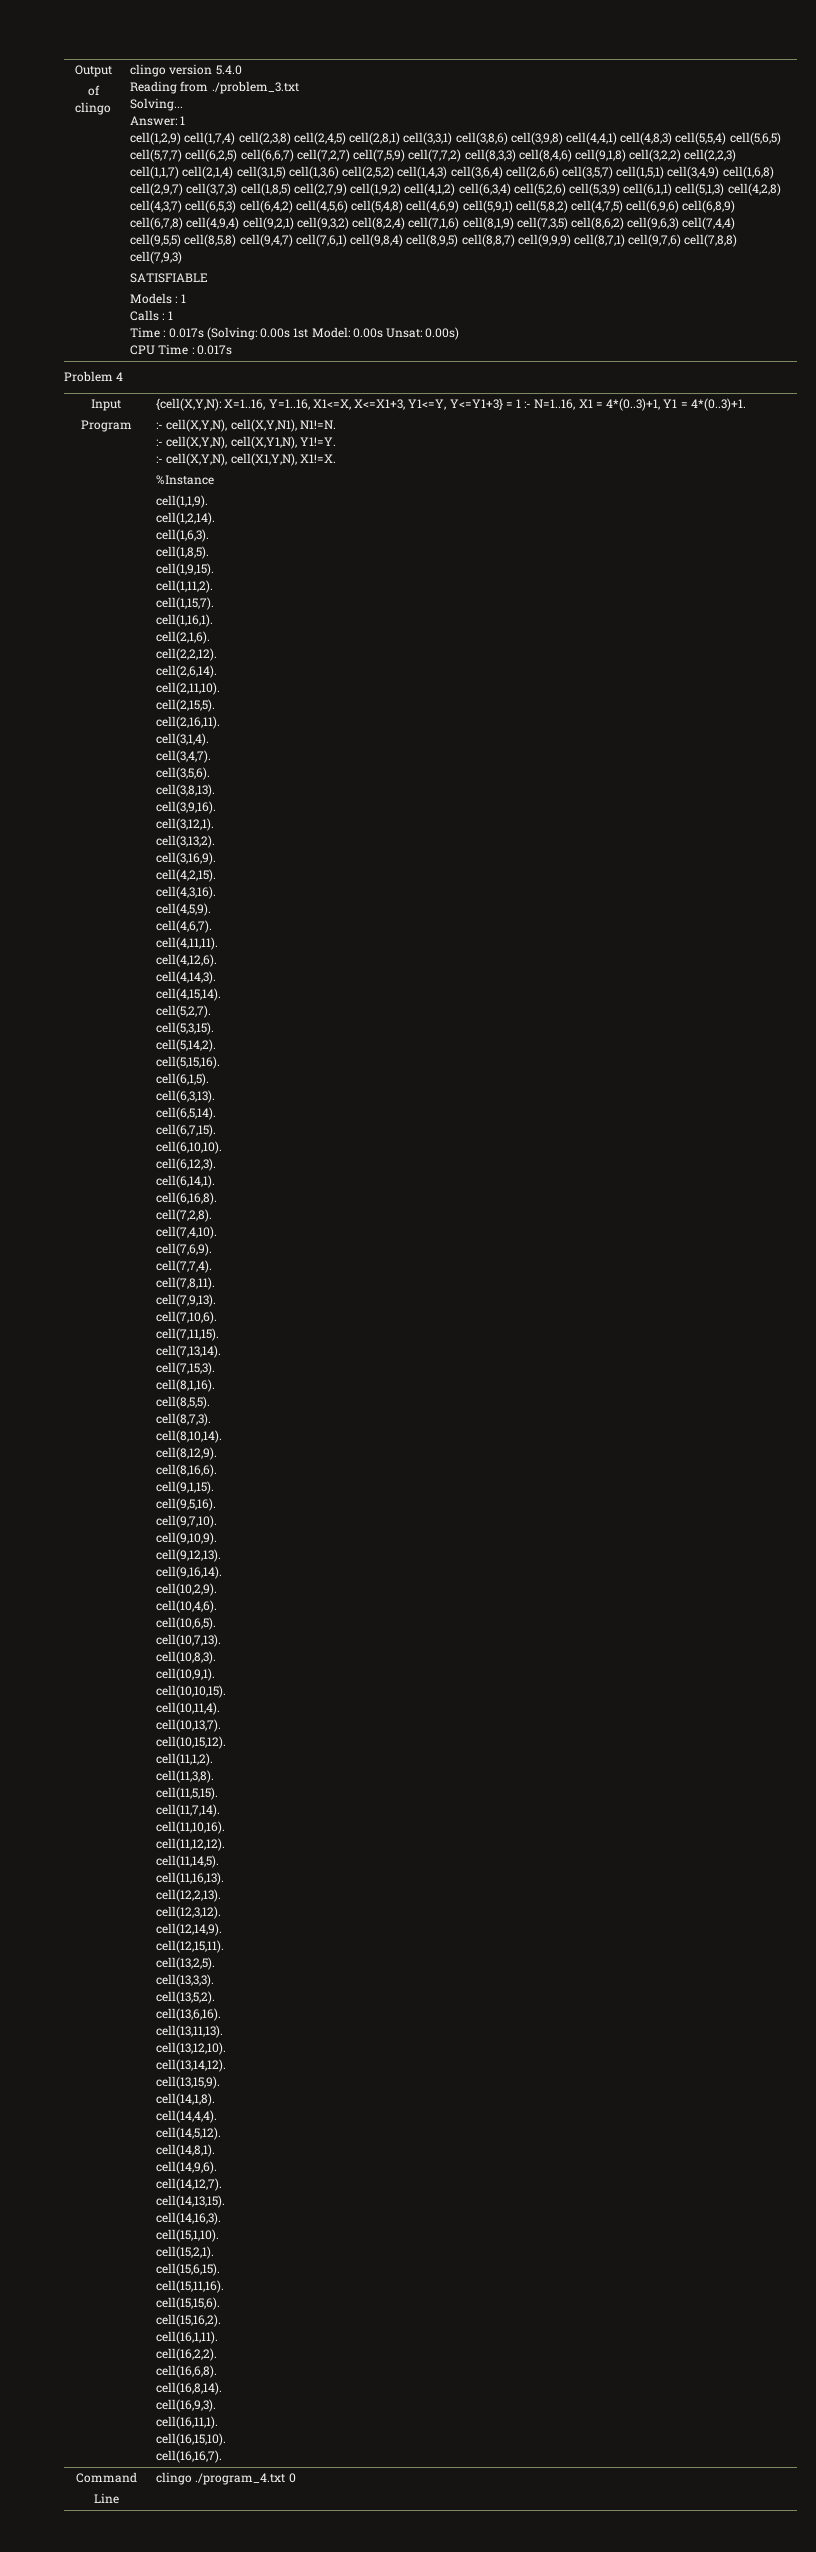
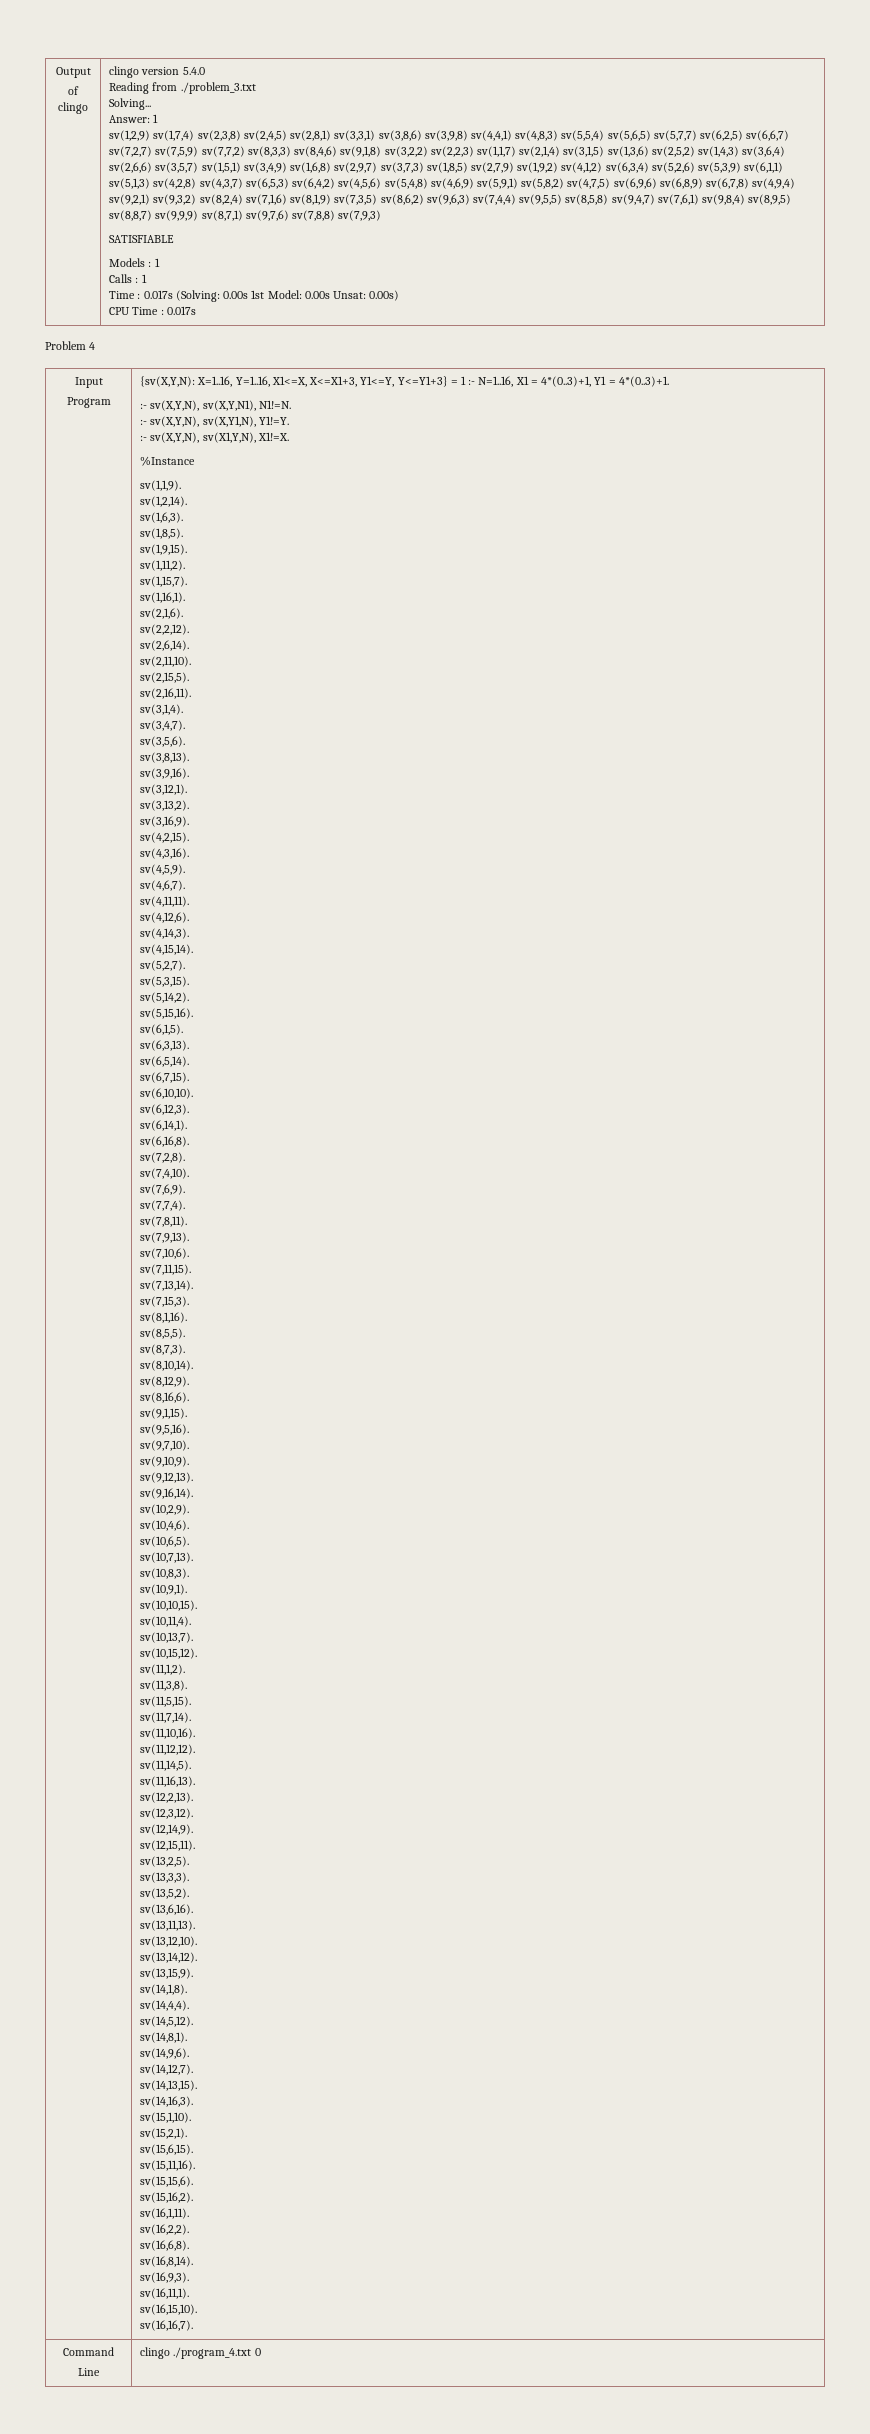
- cell(1,2,9) cell(1,7,4) cell(2,3,8) cell(2,4,5) cell(2,8,1) cell(3,3,1) cell(3,8,6) cell(3,9,8) cell(4,4,1) cell(4,8,3) cell(5,5,4) cell(5,6,5) cell(5,7,7) cell(6,2,5) cell(6,6,7) cell(7,2,7) cell(7,5,9) cell(7,7,2) cell(8,3,3) cell(8,4,6) cell(9,1,8) cell(3,2,2) cell(2,2,3) cell(1,1,7) cell(2,1,4) cell(3,1,5) cell(1,3,6) cell(2,5,2) cell(1,4,3) cell(3,6,4) cell(2,6,6) cell(3,5,7) cell(1,5,1) cell(3,4,9) cell(1,6,8) cell(2,9,7) cell(3,7,3) cell(1,8,5) cell(2,7,9) cell(1,9,2) cell(4,1,2) cell(6,3,4) cell(5,2,6) cell(5,3,9) cell(6,1,1) cell(5,1,3) cell(4,2,8) cell(4,3,7) cell(6,5,3) cell(6,4,2) cell(4,5,6) cell(5,4,8) cell(4,6,9) cell(5,9,1) cell(5,8,2) cell(4,7,5) cell(6,9,6) cell(6,8,9) cell(6,7,8) cell(4,9,4) cell(9,2,1) cell(9,3,2) cell(8,2,4) cell(7,1,6) cell(8,1,9) cell(7,3,5) cell(8,6,2) cell(9,6,3) cell(7,4,4) cell(9,5,5) cell(8,5,8) cell(9,4,7) cell(7,6,1) cell(9,8,4) cell(8,9,5) cell(8,8,7) cell(9,9,9) cell(8,7,1) cell(9,7,6) cell(7,8,8) cell(7,9,3)
+ sv(1,2,9) sv(1,7,4) sv(2,3,8) sv(2,4,5) sv(2,8,1) sv(3,3,1) sv(3,8,6) sv(3,9,8) sv(4,4,1) sv(4,8,3) sv(5,5,4) sv(5,6,5) sv(5,7,7) sv(6,2,5) sv(6,6,7) sv(7,2,7) sv(7,5,9) sv(7,7,2) sv(8,3,3) sv(8,4,6) sv(9,1,8) sv(3,2,2) sv(2,2,3) sv(1,1,7) sv(2,1,4) sv(3,1,5) sv(1,3,6) sv(2,5,2) sv(1,4,3) sv(3,6,4) sv(2,6,6) sv(3,5,7) sv(1,5,1) sv(3,4,9) sv(1,6,8) sv(2,9,7) sv(3,7,3) sv(1,8,5) sv(2,7,9) sv(1,9,2) sv(4,1,2) sv(6,3,4) sv(5,2,6) sv(5,3,9) sv(6,1,1) sv(5,1,3) sv(4,2,8) sv(4,3,7) sv(6,5,3) sv(6,4,2) sv(4,5,6) sv(5,4,8) sv(4,6,9) sv(5,9,1) sv(5,8,2) sv(4,7,5) sv(6,9,6) sv(6,8,9) sv(6,7,8) sv(4,9,4) sv(9,2,1) sv(9,3,2) sv(8,2,4) sv(7,1,6) sv(8,1,9) sv(7,3,5) sv(8,6,2) sv(9,6,3) sv(7,4,4) sv(9,5,5) sv(8,5,8) sv(9,4,7) sv(7,6,1) sv(9,8,4) sv(8,9,5) sv(8,8,7) sv(9,9,9) sv(8,7,1) sv(9,7,6) sv(7,8,8) sv(7,9,3)
- {cell(X,Y,N): X=1..16, Y=1..16, X1<=X, X<=X1+3, Y1<=Y, Y<=Y1+3} = 1 :- N=1..16, X1 = 4*(0..3)+1, Y1 = 4*(0..3)+1.
+ {sv(X,Y,N): X=1..16, Y=1..16, X1<=X, X<=X1+3, Y1<=Y, Y<=Y1+3} = 1 :- N=1..16, X1 = 4*(0..3)+1, Y1 = 4*(0..3)+1.
- :- cell(X,Y,N), cell(X,Y,N1), N1!=N.
+ :- sv(X,Y,N), sv(X,Y,N1), N1!=N.
- :- cell(X,Y,N), cell(X,Y1,N), Y1!=Y.
+ :- sv(X,Y,N), sv(X,Y1,N), Y1!=Y.
- :- cell(X,Y,N), cell(X1,Y,N), X1!=X.
+ :- sv(X,Y,N), sv(X1,Y,N), X1!=X.
- cell(1,1,9).
- cell(1,2,14).
- cell(1,6,3).
- cell(1,8,5).
- cell(1,9,15).
- cell(1,11,2).
- cell(1,15,7).
- cell(1,16,1).
- cell(2,1,6).
- cell(2,2,12).
- cell(2,6,14).
- cell(2,11,10).
- cell(2,15,5).
- cell(2,16,11).
- cell(3,1,4).
- cell(3,4,7).
- cell(3,5,6).
- cell(3,8,13).
- cell(3,9,16).
- cell(3,12,1).
- cell(3,13,2).
- cell(3,16,9).
- cell(4,2,15).
- cell(4,3,16).
- cell(4,5,9).
- cell(4,6,7).
- cell(4,11,11).
- cell(4,12,6).
- cell(4,14,3).
- cell(4,15,14).
- cell(5,2,7).
- cell(5,3,15).
- cell(5,14,2).
- cell(5,15,16).
- cell(6,1,5).
- cell(6,3,13).
- cell(6,5,14).
- cell(6,7,15).
- cell(6,10,10).
- cell(6,12,3).
- cell(6,14,1).
- cell(6,16,8).
- cell(7,2,8).
- cell(7,4,10).
- cell(7,6,9).
- cell(7,7,4).
- cell(7,8,11).
- cell(7,9,13).
- cell(7,10,6).
- cell(7,11,15).
- cell(7,13,14).
- cell(7,15,3).
- cell(8,1,16).
- cell(8,5,5).
- cell(8,7,3).
- cell(8,10,14).
- cell(8,12,9).
- cell(8,16,6).
- cell(9,1,15).
- cell(9,5,16).
- cell(9,7,10).
- cell(9,10,9).
- cell(9,12,13).
- cell(9,16,14).
- cell(10,2,9).
- cell(10,4,6).
- cell(10,6,5).
- cell(10,7,13).
- cell(10,8,3).
- cell(10,9,1).
- cell(10,10,15).
- cell(10,11,4).
- cell(10,13,7).
- cell(10,15,12).
- cell(11,1,2).
- cell(11,3,8).
- cell(11,5,15).
- cell(11,7,14).
- cell(11,10,16).
- cell(11,12,12).
- cell(11,14,5).
- cell(11,16,13).
- cell(12,2,13).
- cell(12,3,12).
- cell(12,14,9).
- cell(12,15,11).
- cell(13,2,5).
- cell(13,3,3).
- cell(13,5,2).
- cell(13,6,16).
- cell(13,11,13).
- cell(13,12,10).
- cell(13,14,12).
- cell(13,15,9).
- cell(14,1,8).
- cell(14,4,4).
- cell(14,5,12).
- cell(14,8,1).
- cell(14,9,6).
- cell(14,12,7).
- cell(14,13,15).
- cell(14,16,3).
- cell(15,1,10).
- cell(15,2,1).
- cell(15,6,15).
- cell(15,11,16).
- cell(15,15,6).
- cell(15,16,2).
- cell(16,1,11).
- cell(16,2,2).
- cell(16,6,8).
- cell(16,8,14).
- cell(16,9,3).
- cell(16,11,1).
- cell(16,15,10).
- cell(16,16,7).
+ sv(1,1,9).
+ sv(1,2,14).
+ sv(1,6,3).
+ sv(1,8,5).
+ sv(1,9,15).
+ sv(1,11,2).
+ sv(1,15,7).
+ sv(1,16,1).
+ sv(2,1,6).
+ sv(2,2,12).
+ sv(2,6,14).
+ sv(2,11,10).
+ sv(2,15,5).
+ sv(2,16,11).
+ sv(3,1,4).
+ sv(3,4,7).
+ sv(3,5,6).
+ sv(3,8,13).
+ sv(3,9,16).
+ sv(3,12,1).
+ sv(3,13,2).
+ sv(3,16,9).
+ sv(4,2,15).
+ sv(4,3,16).
+ sv(4,5,9).
+ sv(4,6,7).
+ sv(4,11,11).
+ sv(4,12,6).
+ sv(4,14,3).
+ sv(4,15,14).
+ sv(5,2,7).
+ sv(5,3,15).
+ sv(5,14,2).
+ sv(5,15,16).
+ sv(6,1,5).
+ sv(6,3,13).
+ sv(6,5,14).
+ sv(6,7,15).
+ sv(6,10,10).
+ sv(6,12,3).
+ sv(6,14,1).
+ sv(6,16,8).
+ sv(7,2,8).
+ sv(7,4,10).
+ sv(7,6,9).
+ sv(7,7,4).
+ sv(7,8,11).
+ sv(7,9,13).
+ sv(7,10,6).
+ sv(7,11,15).
+ sv(7,13,14).
+ sv(7,15,3).
+ sv(8,1,16).
+ sv(8,5,5).
+ sv(8,7,3).
+ sv(8,10,14).
+ sv(8,12,9).
+ sv(8,16,6).
+ sv(9,1,15).
+ sv(9,5,16).
+ sv(9,7,10).
+ sv(9,10,9).
+ sv(9,12,13).
+ sv(9,16,14).
+ sv(10,2,9).
+ sv(10,4,6).
+ sv(10,6,5).
+ sv(10,7,13).
+ sv(10,8,3).
+ sv(10,9,1).
+ sv(10,10,15).
+ sv(10,11,4).
+ sv(10,13,7).
+ sv(10,15,12).
+ sv(11,1,2).
+ sv(11,3,8).
+ sv(11,5,15).
+ sv(11,7,14).
+ sv(11,10,16).
+ sv(11,12,12).
+ sv(11,14,5).
+ sv(11,16,13).
+ sv(12,2,13).
+ sv(12,3,12).
+ sv(12,14,9).
+ sv(12,15,11).
+ sv(13,2,5).
+ sv(13,3,3).
+ sv(13,5,2).
+ sv(13,6,16).
+ sv(13,11,13).
+ sv(13,12,10).
+ sv(13,14,12).
+ sv(13,15,9).
+ sv(14,1,8).
+ sv(14,4,4).
+ sv(14,5,12).
+ sv(14,8,1).
+ sv(14,9,6).
+ sv(14,12,7).
+ sv(14,13,15).
+ sv(14,16,3).
+ sv(15,1,10).
+ sv(15,2,1).
+ sv(15,6,15).
+ sv(15,11,16).
+ sv(15,15,6).
+ sv(15,16,2).
+ sv(16,1,11).
+ sv(16,2,2).
+ sv(16,6,8).
+ sv(16,8,14).
+ sv(16,9,3).
+ sv(16,11,1).
+ sv(16,15,10).
+ sv(16,16,7).

